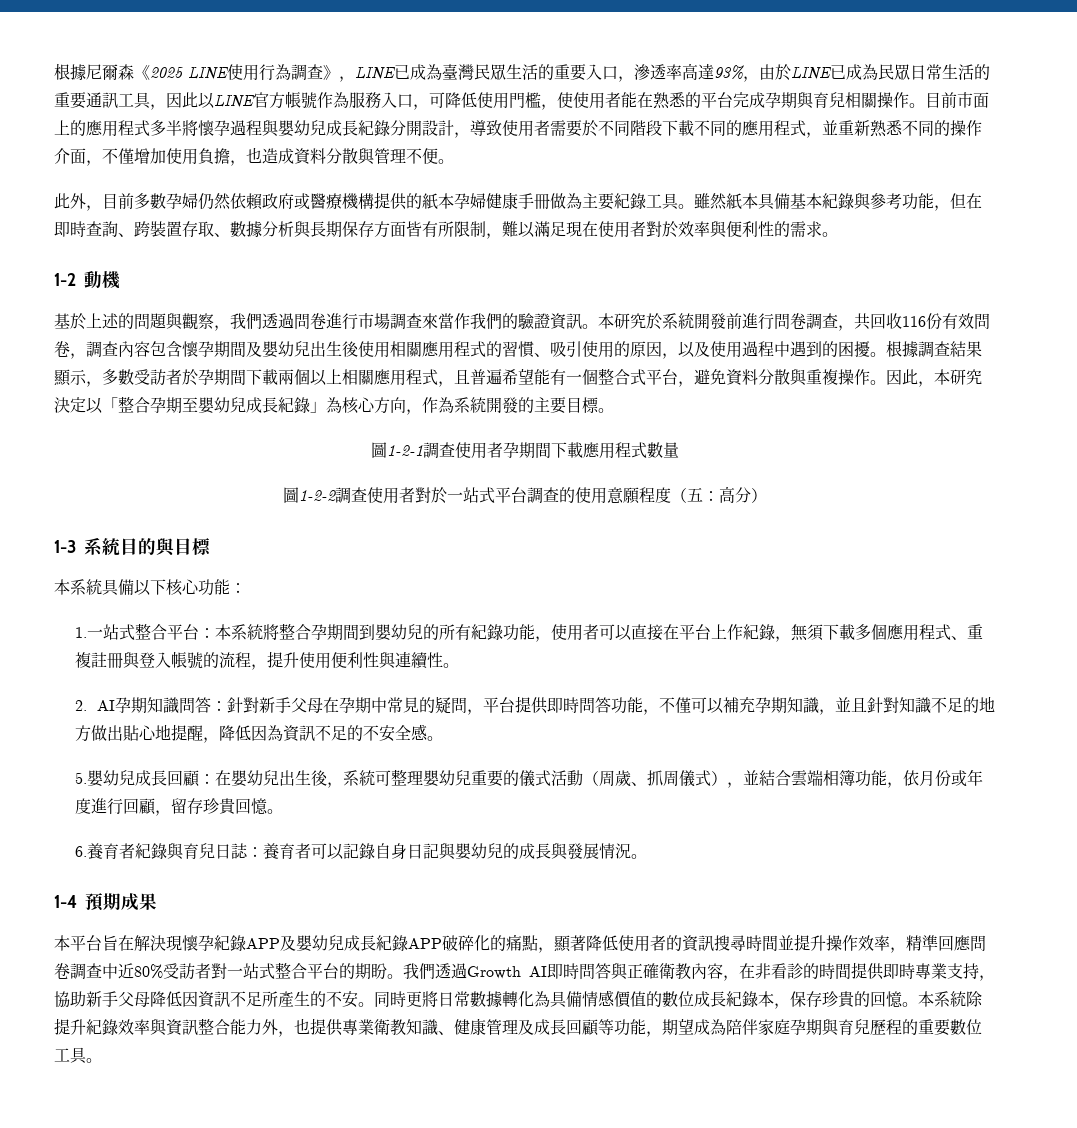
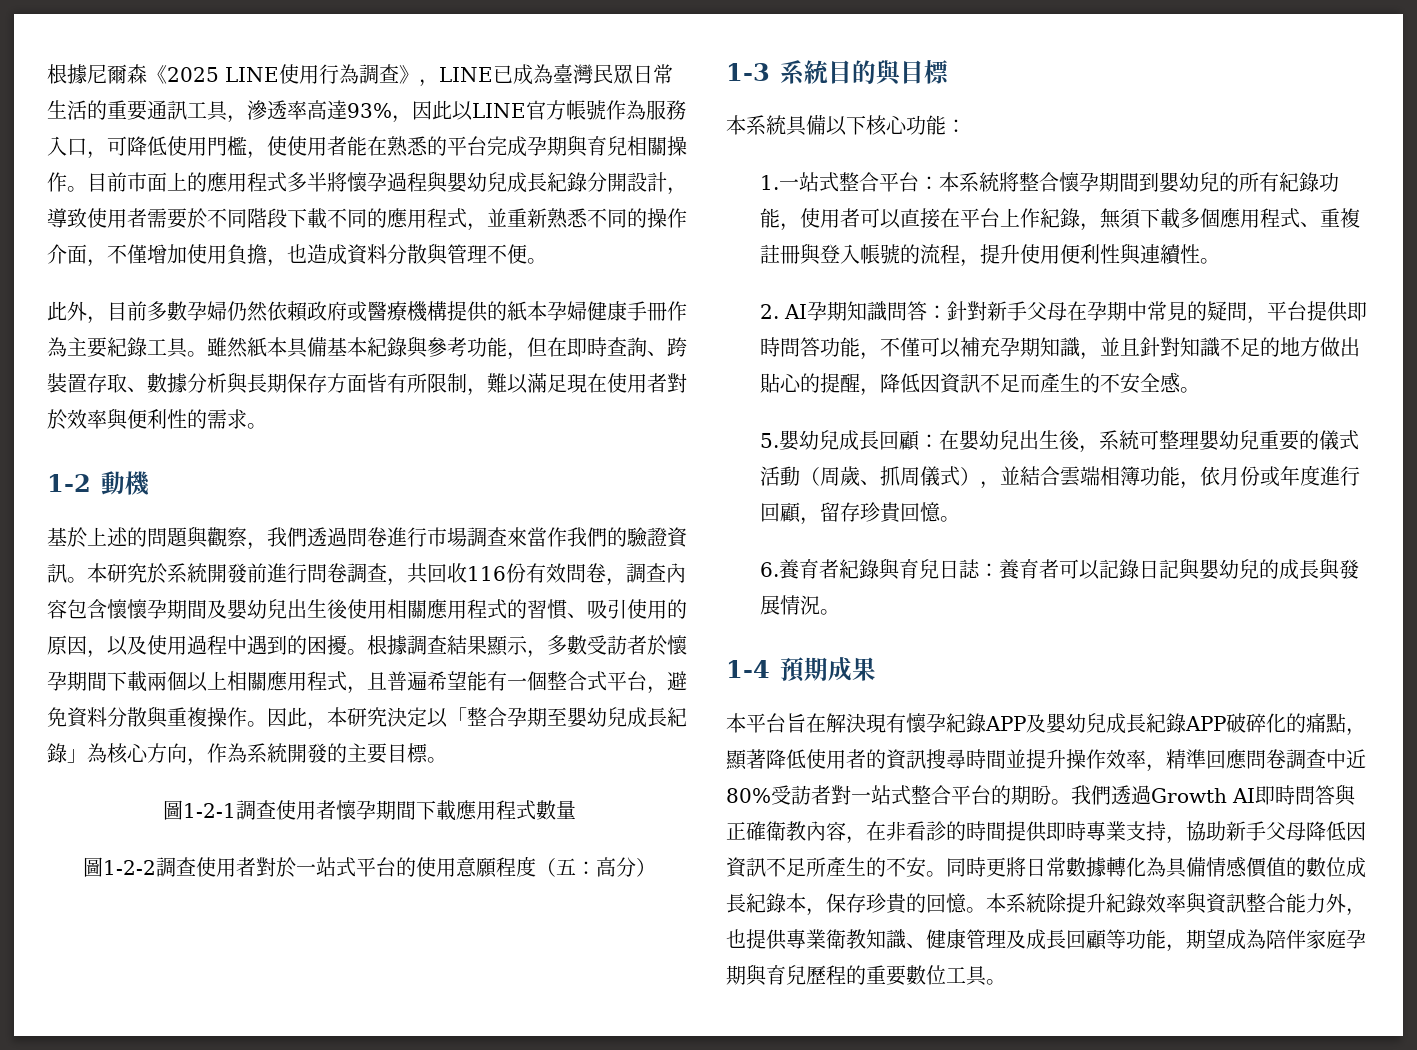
- 根據尼爾森《2025 LINE使用行為調查》，LINE已成為臺灣民眾生活的重要入口，滲透率高達93%，由於LINE已成為民眾日常生活的重要通訊工具，因此以LINE官方帳號作為服務入口，可降低使用門檻，使使用者能在熟悉的平台完成孕期與育兒相關操作。
+ 根據尼爾森《2025 LINE使用行為調查》，LINE已成為臺灣民眾日常生活的重要通訊工具，滲透率高達93%，因此以LINE官方帳號作為服務入口，可降低使用門檻，使使用者能在熟悉的平台完成孕期與育兒相關操作。
- 此外，目前多數孕婦仍然依賴政府或醫療機構提供的紙本孕婦健康手冊做為主要紀錄工具。
+ 此外，目前多數孕婦仍然依賴政府或醫療機構提供的紙本孕婦健康手冊作為主要紀錄工具。
- 本研究於系統開發前進行問卷調查，共回收116份有效問卷，調查內容包含懷孕期間及嬰幼兒出生後使用相關應用程式的習慣、吸引使用的原因，以及使用過程中遇到的困擾。
+ 本研究於系統開發前進行問卷調查，共回收116份有效問卷，調查內容包含懷懷孕期間及嬰幼兒出生後使用相關應用程式的習慣、吸引使用的原因，以及使用過程中遇到的困擾。
- 根據調查結果顯示，多數受訪者於孕期間下載兩個以上相關應用程式，且普遍希望能有一個整合式平台，避免資料分散與重複操作。
+ 根據調查結果顯示，多數受訪者於懷孕期間下載兩個以上相關應用程式，且普遍希望能有一個整合式平台，避免資料分散與重複操作。
- 圖1-2-1調查使用者孕期間下載應用程式數量
+ 圖1-2-1調查使用者懷孕期間下載應用程式數量
- 圖1-2-2調查使用者對於一站式平台調查的使用意願程度（五：高分）
+ 圖1-2-2調查使用者對於一站式平台的使用意願程度（五：高分）
- 1.一站式整合平台：本系統將整合孕期間到嬰幼兒的所有紀錄功能，使用者可以直接在平台上作紀錄，無須下載多個應用程式、重複註冊與登入帳號的流程，提升使用便利性與連續性。
+ 1.一站式整合平台：本系統將整合懷孕期間到嬰幼兒的所有紀錄功能，使用者可以直接在平台上作紀錄，無須下載多個應用程式、重複註冊與登入帳號的流程，提升使用便利性與連續性。
- 2. AI孕期知識問答：針對新手父母在孕期中常見的疑問，平台提供即時問答功能，不僅可以補充孕期知識，並且針對知識不足的地方做出貼心地提醒，降低因為資訊不足的不安全感。
+ 2. AI孕期知識問答：針對新手父母在孕期中常見的疑問，平台提供即時問答功能，不僅可以補充孕期知識，並且針對知識不足的地方做出貼心的提醒，降低因資訊不足而產生的不安全感。
- 6.養育者紀錄與育兒日誌：養育者可以記錄自身日記與嬰幼兒的成長與發展情況。
+ 6.養育者紀錄與育兒日誌：養育者可以記錄日記與嬰幼兒的成長與發展情況。
- 本平台旨在解決現懷孕紀錄APP及嬰幼兒成長紀錄APP破碎化的痛點，顯著降低使用者的資訊搜尋時間並提升操作效率，精準回應問卷調查中近80%受訪者對一站式整合平台的期盼。
+ 本平台旨在解決現有懷孕紀錄APP及嬰幼兒成長紀錄APP破碎化的痛點，顯著降低使用者的資訊搜尋時間並提升操作效率，精準回應問卷調查中近80%受訪者對一站式整合平台的期盼。

